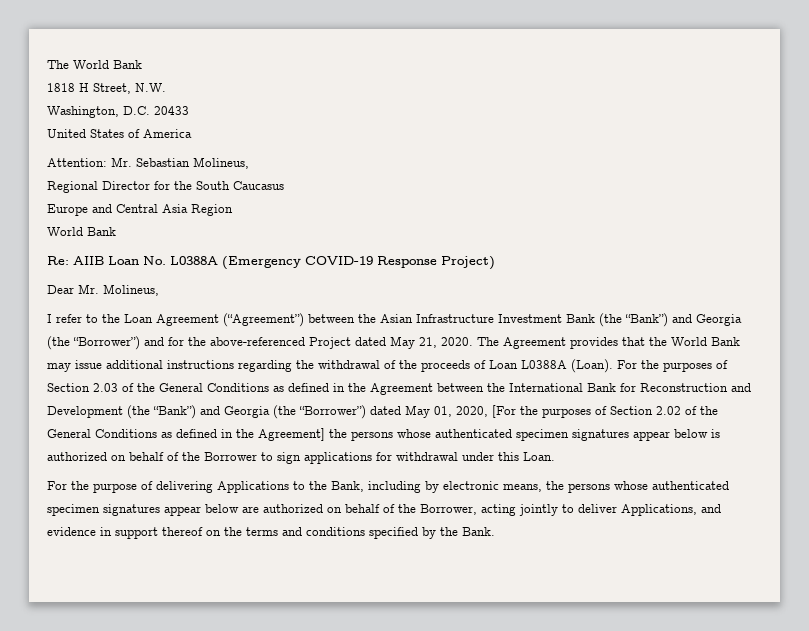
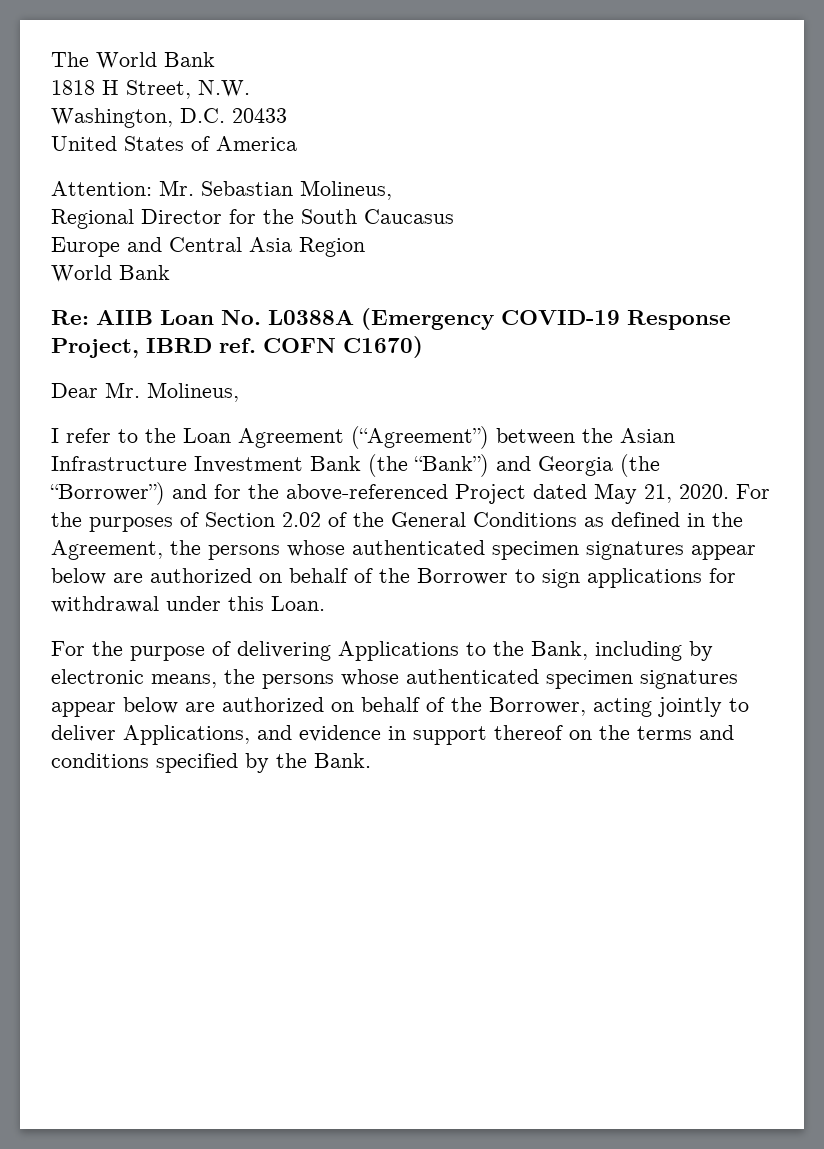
- Re: AIIB Loan No. L0388A (Emergency COVID-19 Response Project)
+ Re: AIIB Loan No. L0388A (Emergency COVID-19 Response Project, IBRD ref. COFN C1670)
- The Agreement provides that the World Bank may issue additional instructions regarding the withdrawal of the proceeds of Loan L0388A (Loan).
- For the purposes of Section 2.03 of the General Conditions as defined in the Agreement between the International Bank for Reconstruction and Development (the “Bank”) and Georgia (the “Borrower”) dated May 01, 2020, [For the purposes of Section 2.02 of the General Conditions as defined in the Agreement] the persons whose authenticated specimen signatures appear below is authorized on behalf of the Borrower to sign applications for withdrawal under this Loan.
+ For the purposes of Section 2.02 of the General Conditions as defined in the Agreement, the persons whose authenticated specimen signatures appear below are authorized on behalf of the Borrower to sign applications for withdrawal under this Loan.

